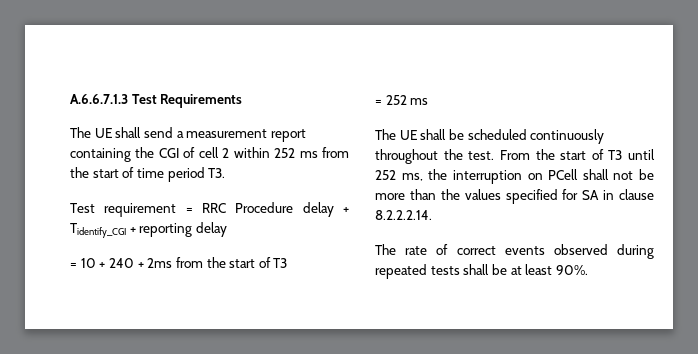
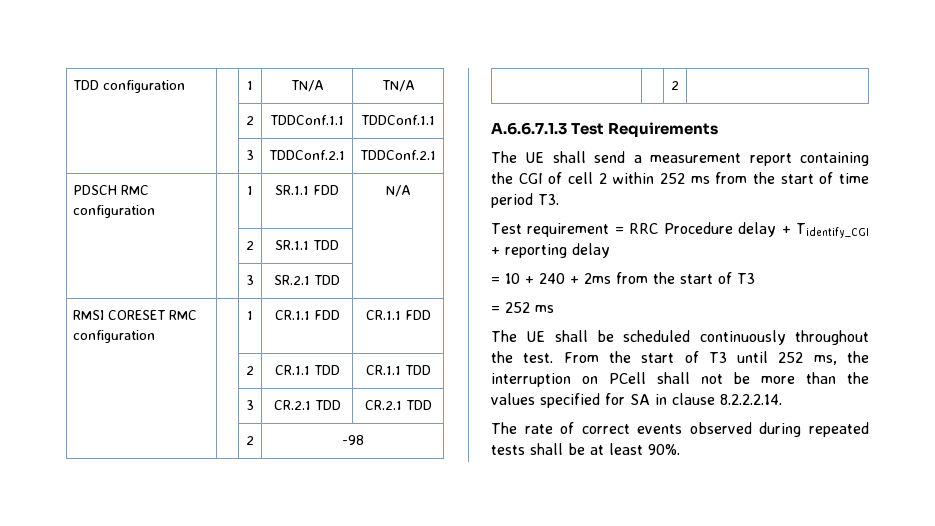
+ TDD configuration | | 1 | TN/A | TN/A
+ | | 2 | TDDConf.1.1 | TDDConf.1.1
+ | | 3 | TDDConf.2.1 | TDDConf.2.1
+ PDSCH RMC configuration | | 1 | SR.1.1 FDD | N/A
+ | | 2 | SR.1.1 TDD |
+ | | 3 | SR.2.1 TDD |
+ RMSI CORESET RMC configuration | | 1 | CR.1.1 FDD | CR.1.1 FDD
+ | | 2 | CR.1.1 TDD | CR.1.1 TDD
+ | | 3 | CR.2.1 TDD | CR.2.1 TDD
+ | | 2 | -98
+ | | 2 |

